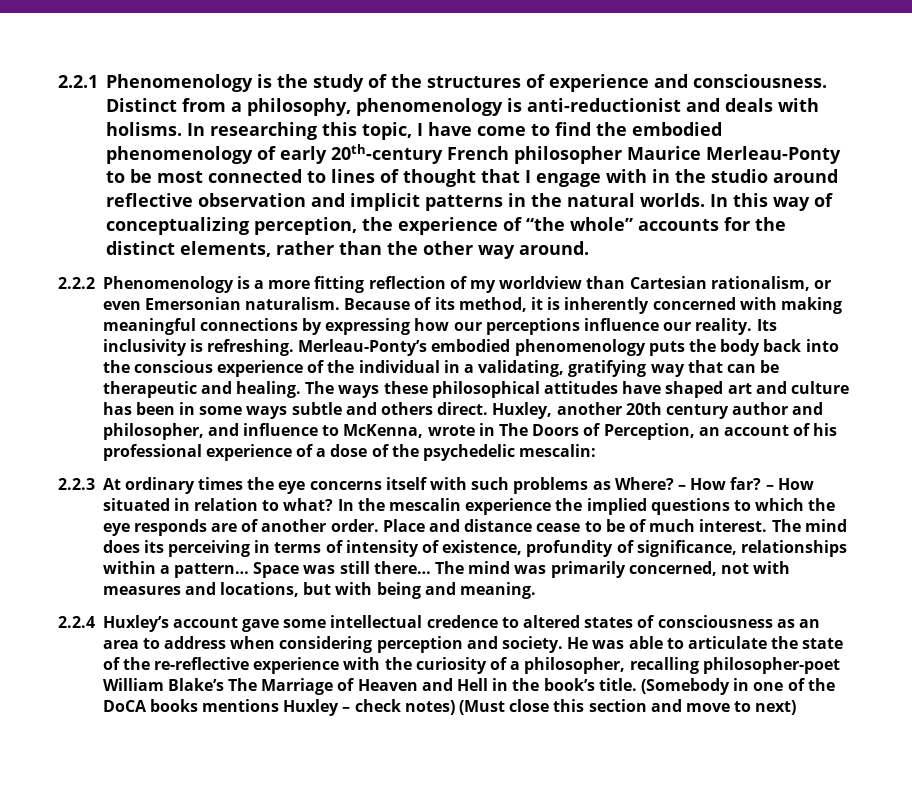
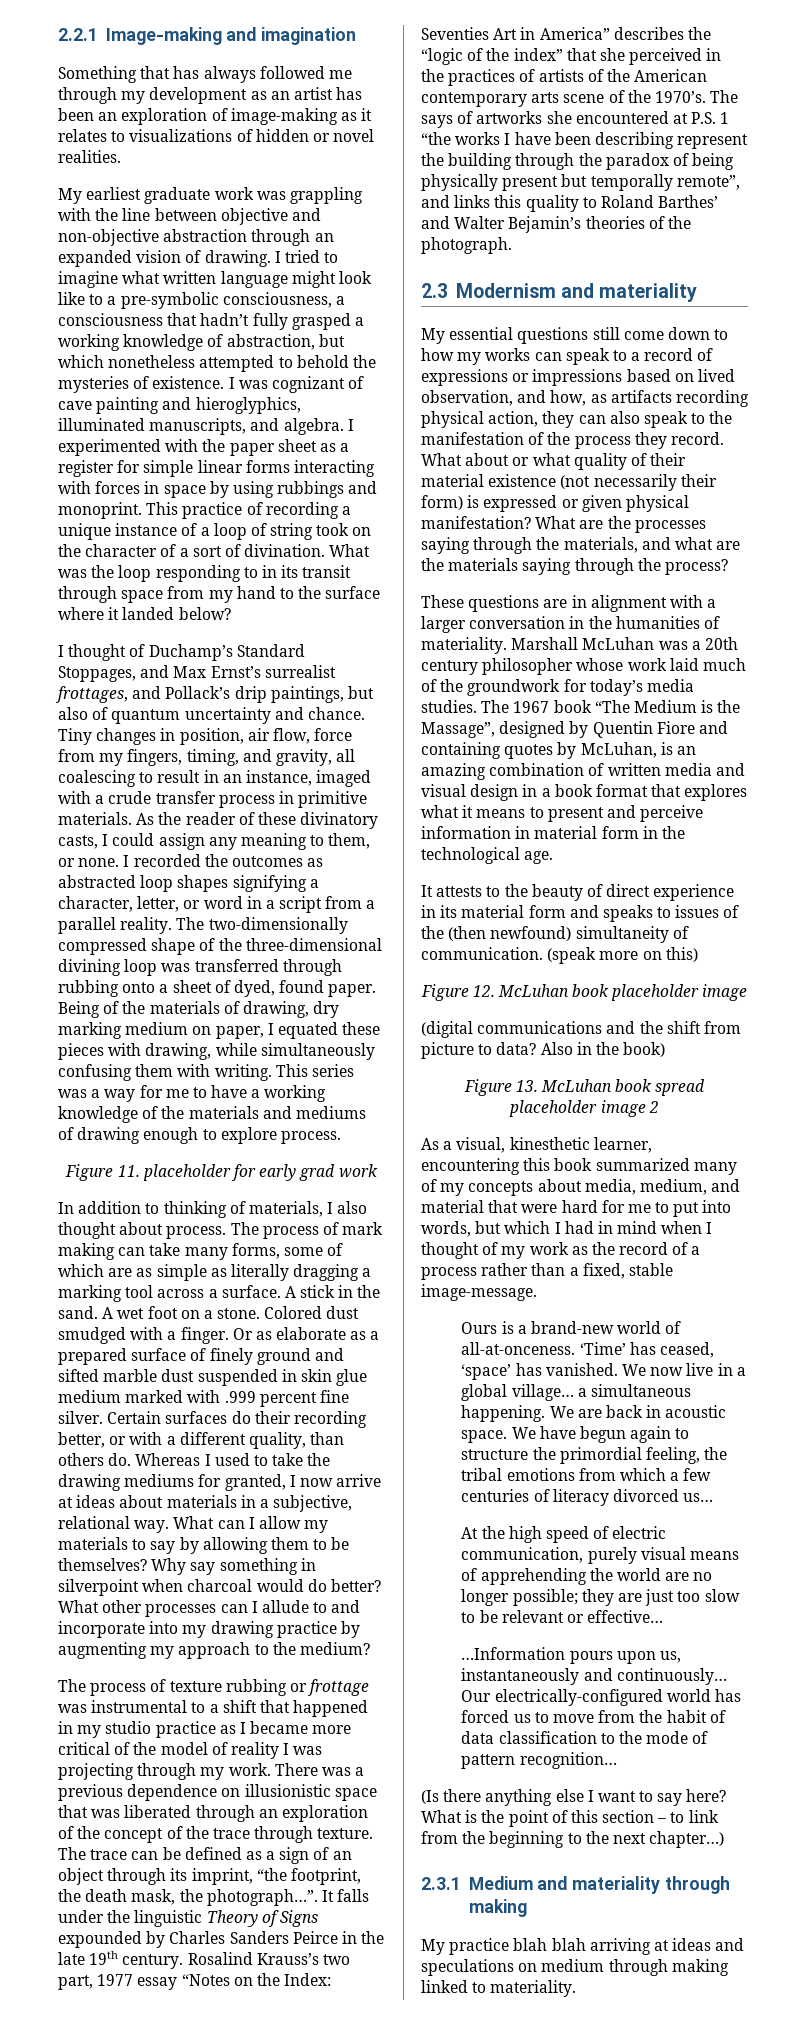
- 2.2.1 Phenomenology is the study of the structures of experience and consciousness. Distinct from a philosophy, phenomenology is anti-reductionist and deals with holisms. In researching this topic, I have come to find the embodied phenomenology of early 20th-century French philosopher Maurice Merleau-Ponty to be most connected to lines of thought that I engage with in the studio around reflective observation and implicit patterns in the natural worlds. In this way of conceptualizing perception, the experience of “the whole” accounts for the distinct elements, rather than the other way around.
- 2.2.2 Phenomenology is a more fitting reflection of my worldview than Cartesian rationalism, or even Emersonian naturalism. Because of its method, it is inherently concerned with making meaningful connections by expressing how our perceptions influence our reality. Its inclusivity is refreshing. Merleau-Ponty’s embodied phenomenology puts the body back into the conscious experience of the individual in a validating, gratifying way that can be therapeutic and healing. The ways these philosophical attitudes have shaped art and culture has been in some ways subtle and others direct. Huxley, another 20th century author and philosopher, and influence to McKenna, wrote in The Doors of Perception, an account of his professional experience of a dose of the psychedelic mescalin:
- 2.2.3 At ordinary times the eye concerns itself with such problems as Where? – How far? – How situated in relation to what? In the mescalin experience the implied questions to which the eye responds are of another order. Place and distance cease to be of much interest. The mind does its perceiving in terms of intensity of existence, profundity of significance, relationships within a pattern… Space was still there… The mind was primarily concerned, not with measures and locations, but with being and meaning.
- 2.2.4 Huxley’s account gave some intellectual credence to altered states of consciousness as an area to address when considering perception and society. He was able to articulate the state of the re-reflective experience with the curiosity of a philosopher, recalling philosopher-poet William Blake’s The Marriage of Heaven and Hell in the book’s title. (Somebody in one of the DoCA books mentions Huxley – check notes) (Must close this section and move to next)
+ 2.2.1 Image-making and imagination
+ Something that has always followed me through my development as an artist has been an exploration of image-making as it relates to visualizations of hidden or novel realities.
+ My earliest graduate work was grappling with the line between objective and non-objective abstraction through an expanded vision of drawing. I tried to imagine what written language might look like to a pre-symbolic consciousness, a consciousness that hadn’t fully grasped a working knowledge of abstraction, but which nonetheless attempted to behold the mysteries of existence. I was cognizant of cave painting and hieroglyphics, illuminated manuscripts, and algebra. I experimented with the paper sheet as a register for simple linear forms interacting with forces in space by using rubbings and monoprint. This practice of recording a unique instance of a loop of string took on the character of a sort of divination. What was the loop responding to in its transit through space from my hand to the surface where it landed below?
+ I thought of Duchamp’s Standard Stoppages, and Max Ernst’s surrealist frottages, and Pollack’s drip paintings, but also of quantum uncertainty and chance. Tiny changes in position, air flow, force from my fingers, timing, and gravity, all coalescing to result in an instance, imaged with a crude transfer process in primitive materials. As the reader of these divinatory casts, I could assign any meaning to them, or none. I recorded the outcomes as abstracted loop shapes signifying a character, letter, or word in a script from a parallel reality. The two-dimensionally compressed shape of the three-dimensional divining loop was transferred through rubbing onto a sheet of dyed, found paper. Being of the materials of drawing, dry marking medium on paper, I equated these pieces with drawing, while simultaneously confusing them with writing. This series was a way for me to have a working knowledge of the materials and mediums of drawing enough to explore process.
+ Figure 11. placeholder for early grad work
+ In addition to thinking of materials, I also thought about process. The process of mark making can take many forms, some of which are as simple as literally dragging a marking tool across a surface. A stick in the sand. A wet foot on a stone. Colored dust smudged with a finger. Or as elaborate as a prepared surface of finely ground and sifted marble dust suspended in skin glue medium marked with .999 percent fine silver. Certain surfaces do their recording better, or with a different quality, than others do. Whereas I used to take the drawing mediums for granted, I now arrive at ideas about materials in a subjective, relational way. What can I allow my materials to say by allowing them to be themselves? Why say something in silverpoint when charcoal would do better? What other processes can I allude to and incorporate into my drawing practice by augmenting my approach to the medium?
+ The process of texture rubbing or frottage was instrumental to a shift that happened in my studio practice as I became more critical of the model of reality I was projecting through my work. There was a previous dependence on illusionistic space that was liberated through an exploration of the concept of the trace through texture. The trace can be defined as a sign of an object through its imprint, “the footprint, the death mask, the photograph…”. It falls under the linguistic Theory of Signs expounded by Charles Sanders Peirce in the late 19th century. Rosalind Krauss’s two part, 1977 essay “Notes on the Index: Seventies Art in America” describes the “logic of the index” that she perceived in the practices of artists of the American contemporary arts scene of the 1970’s. The says of artworks she encountered at P.S. 1 “the works I have been describing represent the building through the paradox of being physically present but temporally remote”, and links this quality to Roland Barthes’ and Walter Bejamin’s theories of the photograph.
+ 2.3 Modernism and materiality
+ My essential questions still come down to how my works can speak to a record of expressions or impressions based on lived observation, and how, as artifacts recording physical action, they can also speak to the manifestation of the process they record. What about or what quality of their material existence (not necessarily their form) is expressed or given physical manifestation? What are the processes saying through the materials, and what are the materials saying through the process?
+ These questions are in alignment with a larger conversation in the humanities of materiality. Marshall McLuhan was a 20th century philosopher whose work laid much of the groundwork for today’s media studies. The 1967 book “The Medium is the Massage”, designed by Quentin Fiore and containing quotes by McLuhan, is an amazing combination of written media and visual design in a book format that explores what it means to present and perceive information in material form in the technological age.
+ It attests to the beauty of direct experience in its material form and speaks to issues of the (then newfound) simultaneity of communication. (speak more on this)
+ Figure 12. McLuhan book placeholder image
+ (digital communications and the shift from picture to data? Also in the book)
+ Figure 13. McLuhan book spread placeholder image 2
+ As a visual, kinesthetic learner, encountering this book summarized many of my concepts about media, medium, and material that were hard for me to put into words, but which I had in mind when I thought of my work as the record of a process rather than a fixed, stable image-message.
+ Ours is a brand-new world of all-at-onceness. ‘Time’ has ceased, ‘space’ has vanished. We now live in a global village… a simultaneous happening. We are back in acoustic space. We have begun again to structure the primordial feeling, the tribal emotions from which a few centuries of literacy divorced us…
+ At the high speed of electric communication, purely visual means of apprehending the world are no longer possible; they are just too slow to be relevant or effective…
+ …Information pours upon us, instantaneously and continuously… Our electrically-configured world has forced us to move from the habit of data classification to the mode of pattern recognition…
+ (Is there anything else I want to say here? What is the point of this section – to link from the beginning to the next chapter…)
+ 2.3.1 Medium and materiality through making
+ My practice blah blah arriving at ideas and speculations on medium through making linked to materiality.

